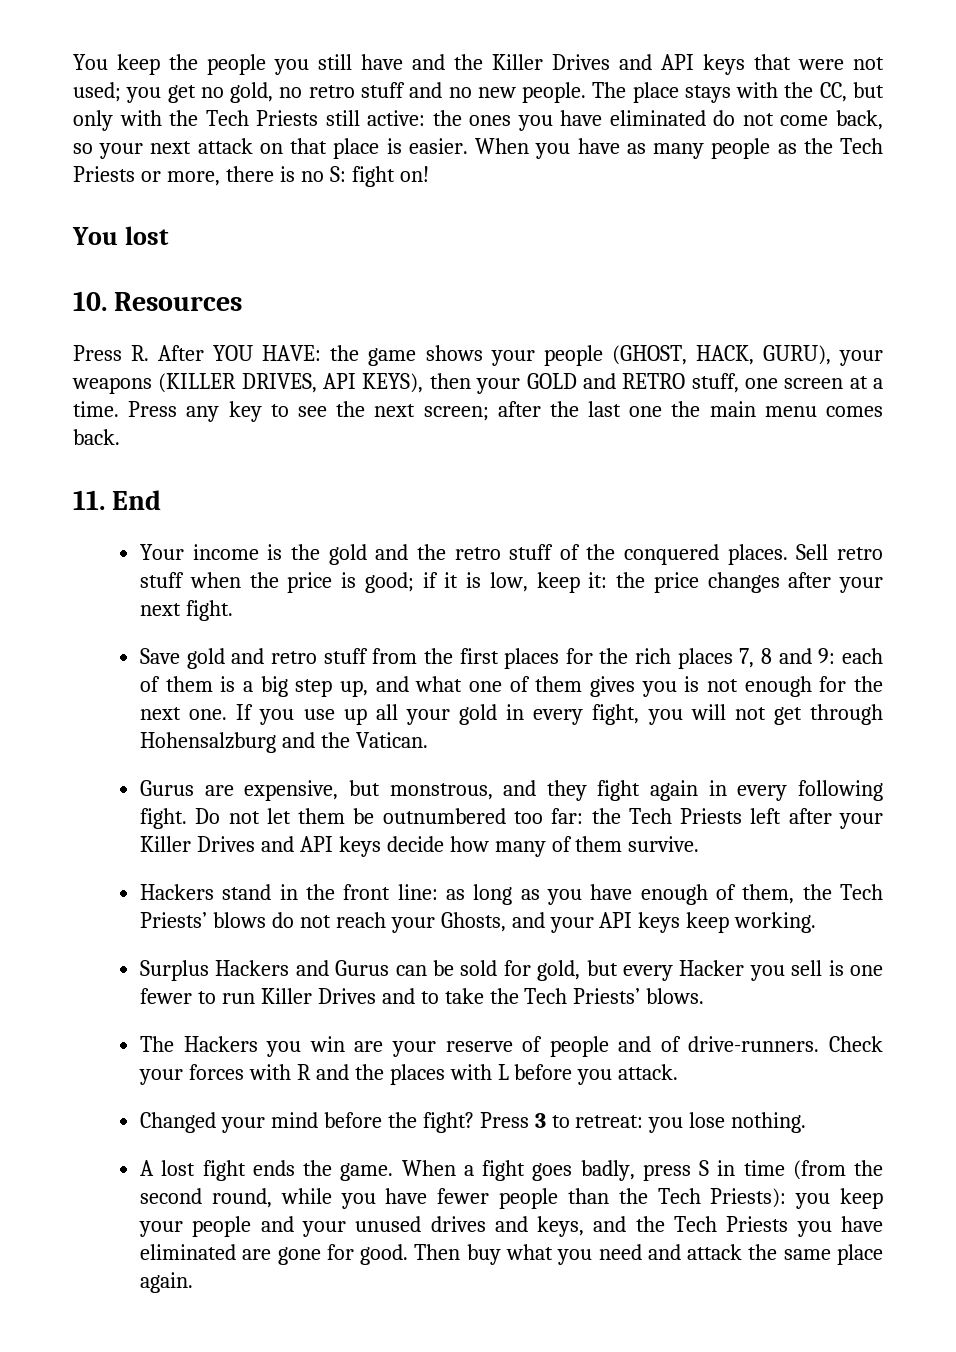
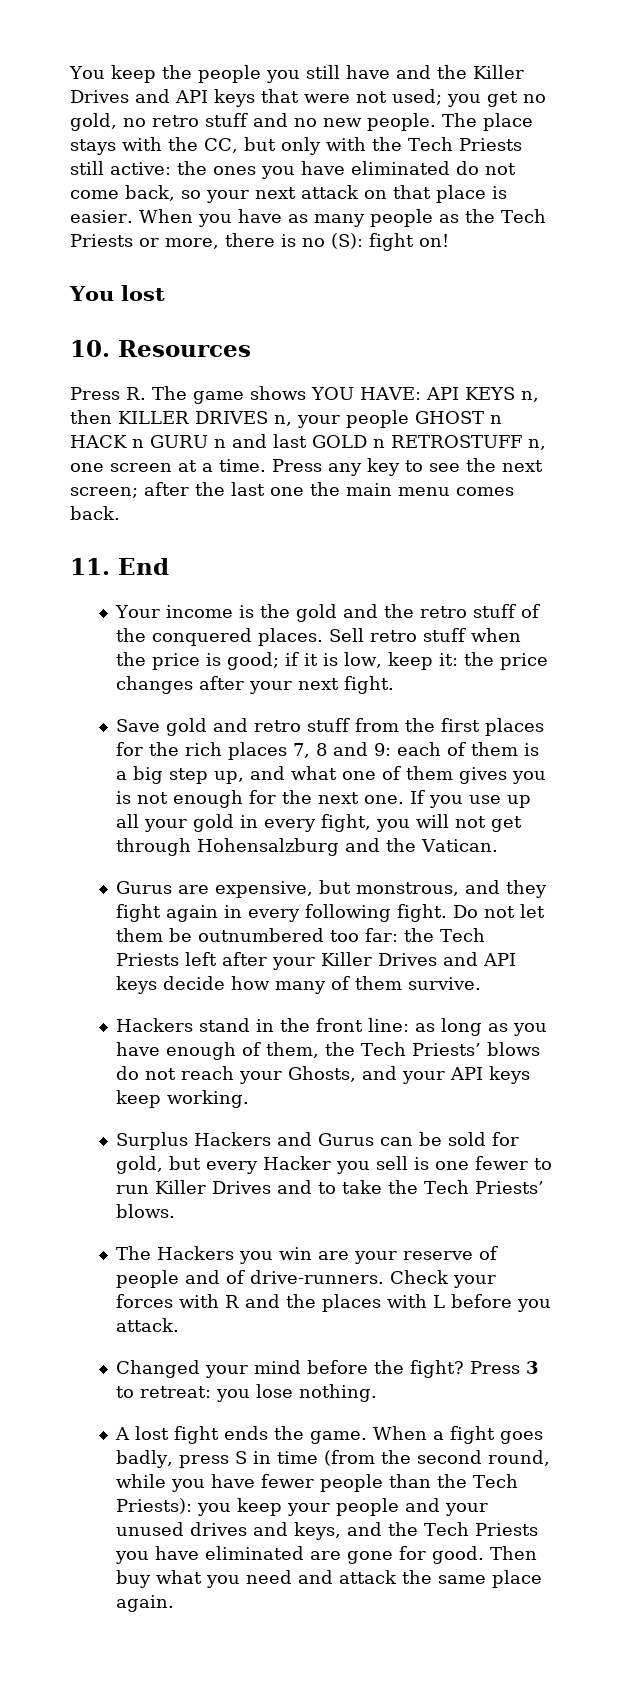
- When you have as many people as the Tech Priests or more, there is no S: fight on!
+ When you have as many people as the Tech Priests or more, there is no (S): fight on!
- Press R. After YOU HAVE: the game shows your people (GHOST, HACK, GURU), your weapons (KILLER DRIVES, API KEYS), then your GOLD and RETRO stuff, one screen at a time.
+ Press R. The game shows YOU HAVE: API KEYS n, then KILLER DRIVES n, your people GHOST n HACK n GURU n and last GOLD n RETROSTUFF n, one screen at a time.

